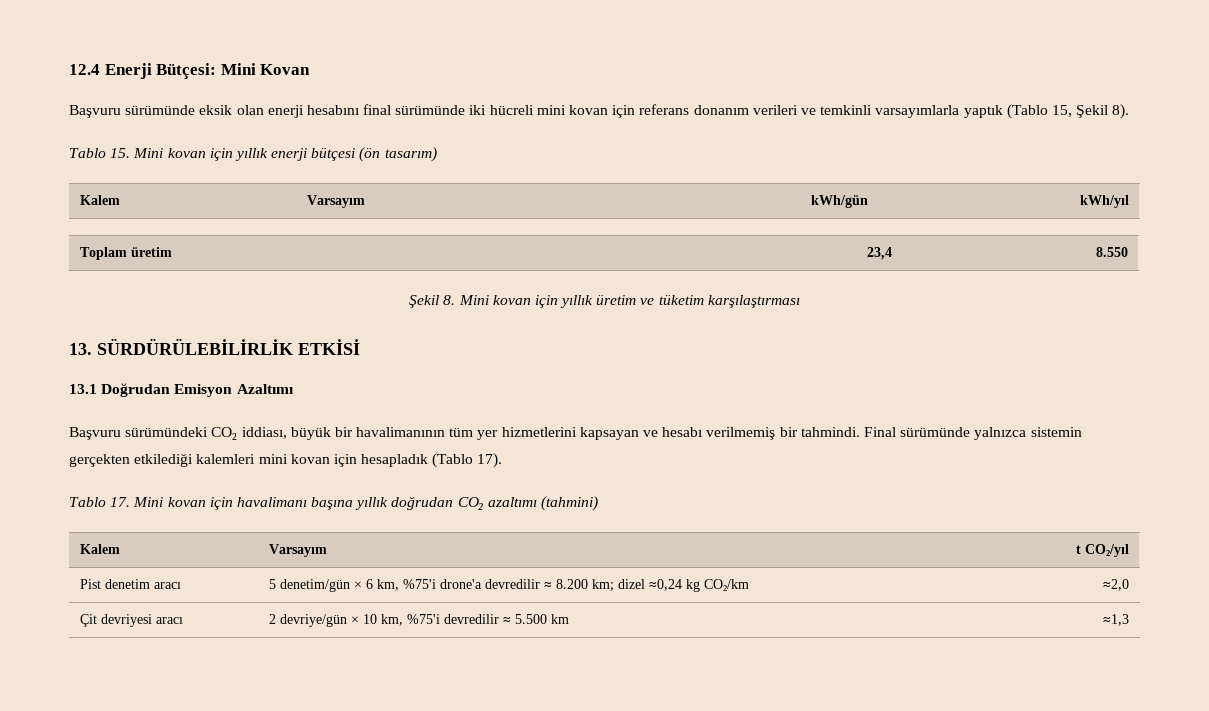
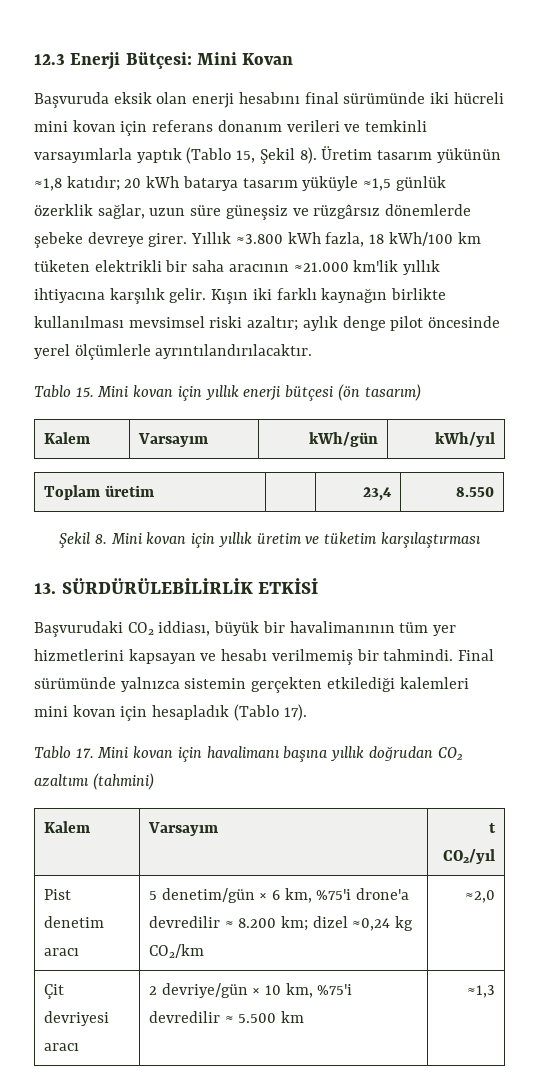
- 12.4 Enerji Bütçesi: Mini Kovan
+ 12.3 Enerji Bütçesi: Mini Kovan
- Başvuru sürümünde eksik olan enerji hesabını final sürümünde iki hücreli mini kovan için referans donanım verileri ve temkinli varsayımlarla yaptık (Tablo 15, Şekil 8).
+ Başvuruda eksik olan enerji hesabını final sürümünde iki hücreli mini kovan için referans donanım verileri ve temkinli varsayımlarla yaptık (Tablo 15, Şekil 8). Üretim tasarım yükünün ≈1,8 katıdır; 20 kWh batarya tasarım yüküyle ≈1,5 günlük özerklik sağlar, uzun süre güneşsiz ve rüzgârsız dönemlerde şebeke devreye girer. Yıllık ≈3.800 kWh fazla, 18 kWh/100 km tüketen elektrikli bir saha aracının ≈21.000 km'lik yıllık ihtiyacına karşılık gelir. Kışın iki farklı kaynağın birlikte kullanılması mevsimsel riski azaltır; aylık denge pilot öncesinde yerel ölçümlerle ayrıntılandırılacaktır.
- 13.1 Doğrudan Emisyon Azaltımı
- Başvuru sürümündeki CO₂ iddiası, büyük bir havalimanının tüm yer hizmetlerini kapsayan ve hesabı verilmemiş bir tahmindi.
+ Başvurudaki CO₂ iddiası, büyük bir havalimanının tüm yer hizmetlerini kapsayan ve hesabı verilmemiş bir tahmindi.

